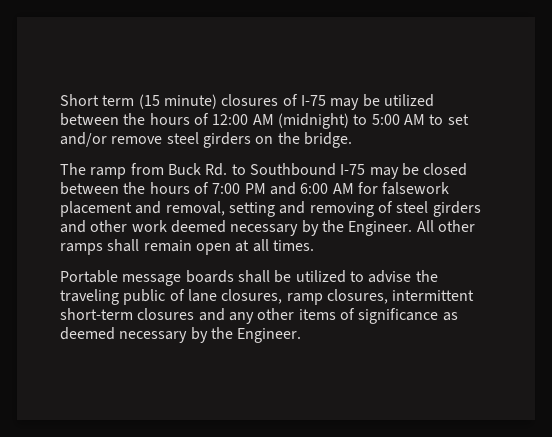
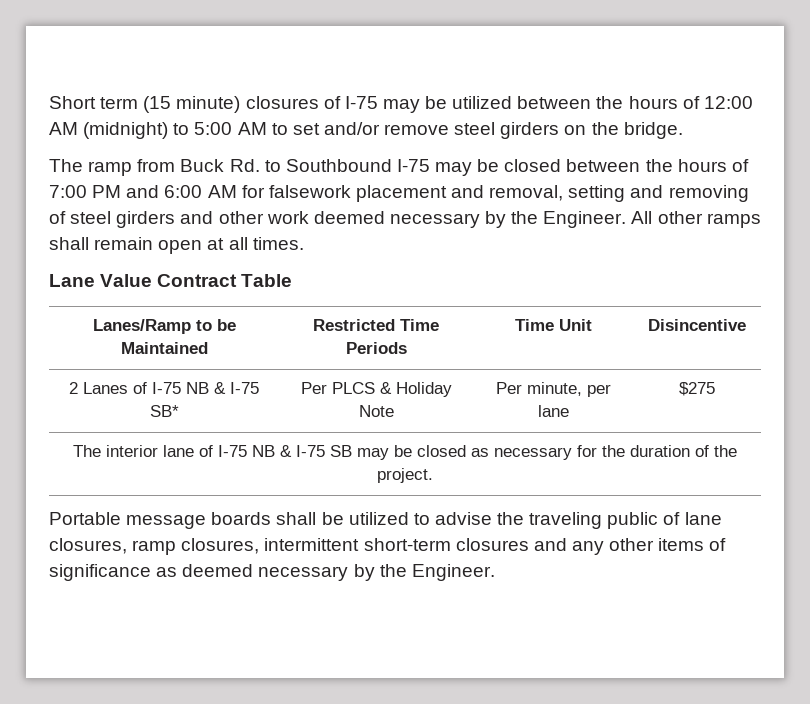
+ Lane Value Contract Table
+ Lanes/Ramp to be Maintained | Restricted Time Periods | Time Unit | Disincentive
+ 2 Lanes of I-75 NB & I-75 SB* | Per PLCS & Holiday Note | Per minute, per lane | $275
+ The interior lane of I-75 NB & I-75 SB may be closed as necessary for the duration of the project.

